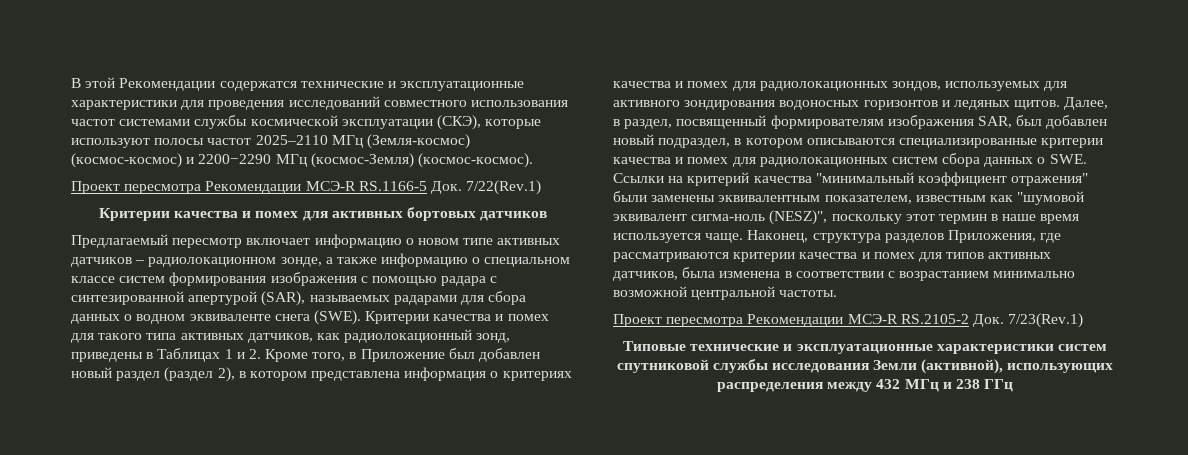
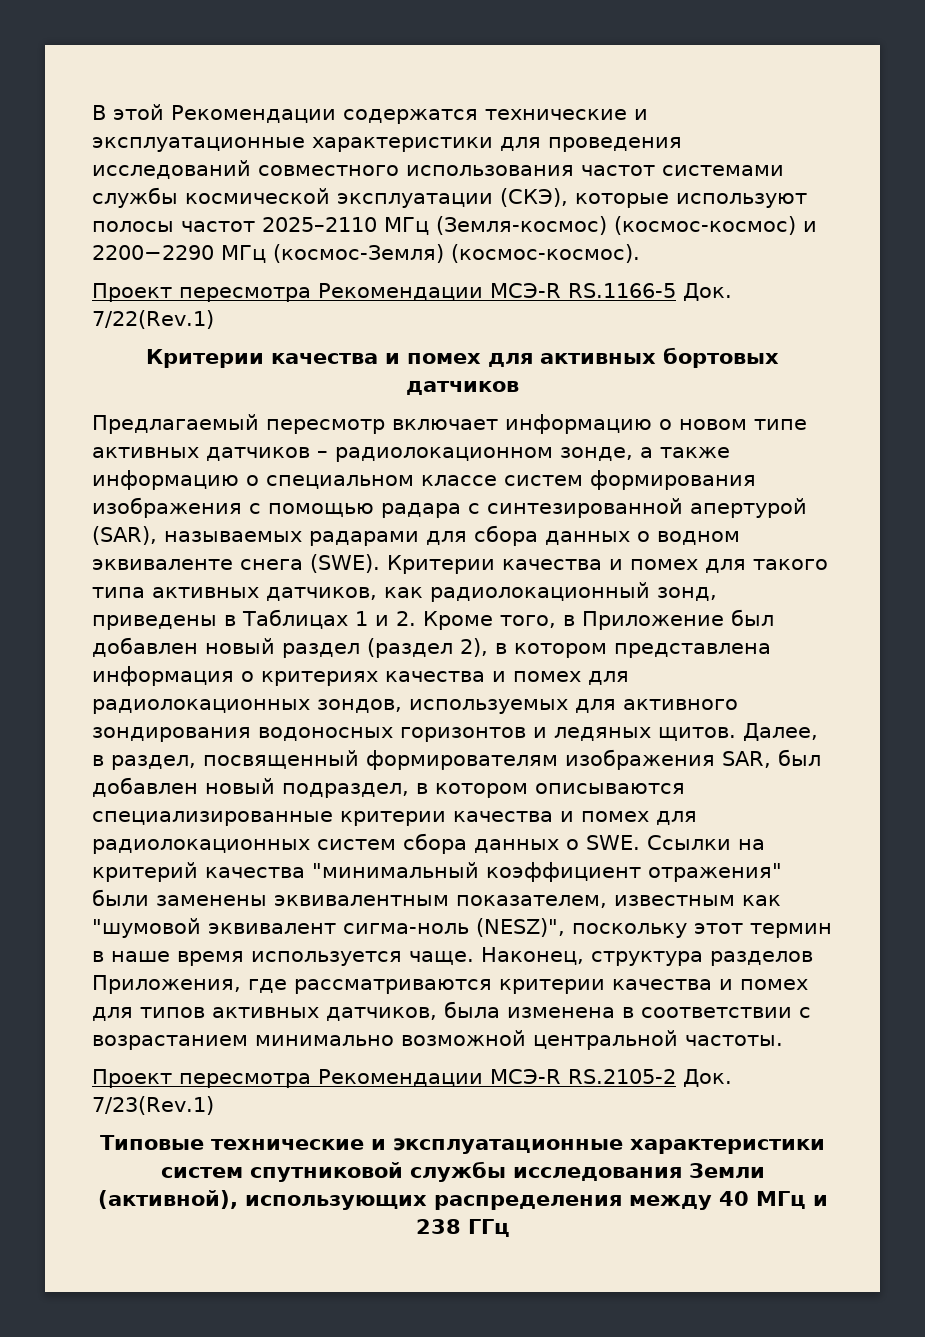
- Типовые технические и эксплуатационные характеристики систем спутниковой службы исследования Земли (активной), использующих распределения между 432 МГц и 238 ГГц
+ Типовые технические и эксплуатационные характеристики систем спутниковой службы исследования Земли (активной), использующих распределения между 40 МГц и 238 ГГц

